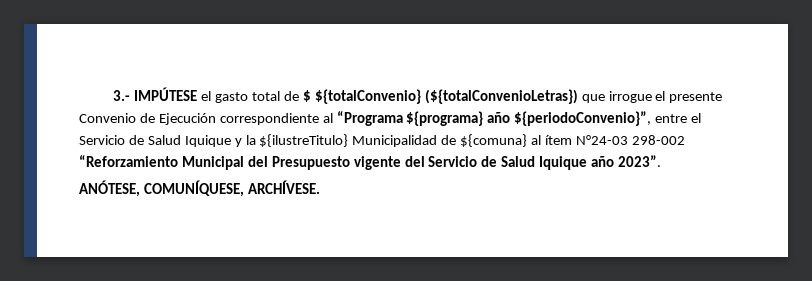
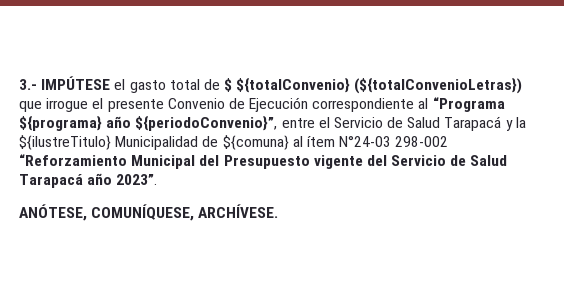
- 3.- IMPÚTESE el gasto total de $ ${totalConvenio} (${totalConvenioLetras}) que irrogue el presente Convenio de Ejecución correspondiente al “Programa ${programa} año ${periodoConvenio}”, entre el Servicio de Salud Iquique y la ${ilustreTitulo} Municipalidad de ${comuna} al ítem N°24-03 298-002 “Reforzamiento Municipal del Presupuesto vigente del Servicio de Salud Iquique año 2023”.
+ 3.- IMPÚTESE el gasto total de $ ${totalConvenio} (${totalConvenioLetras}) que irrogue el presente Convenio de Ejecución correspondiente al “Programa ${programa} año ${periodoConvenio}”, entre el Servicio de Salud Tarapacá y la ${ilustreTitulo} Municipalidad de ${comuna} al ítem N°24-03 298-002 “Reforzamiento Municipal del Presupuesto vigente del Servicio de Salud Tarapacá año 2023”.

